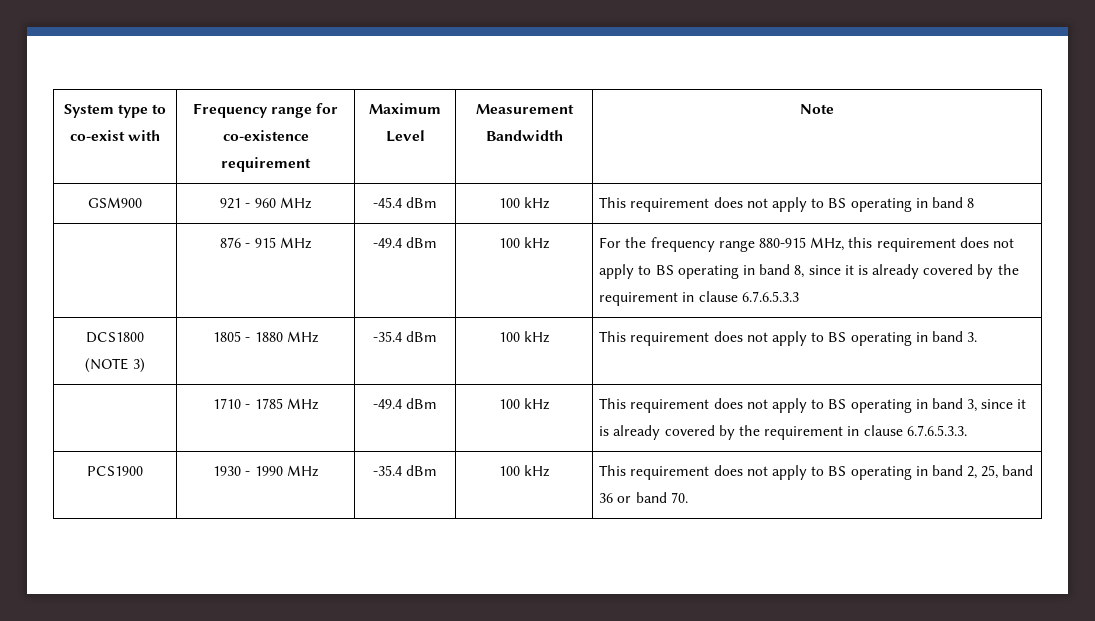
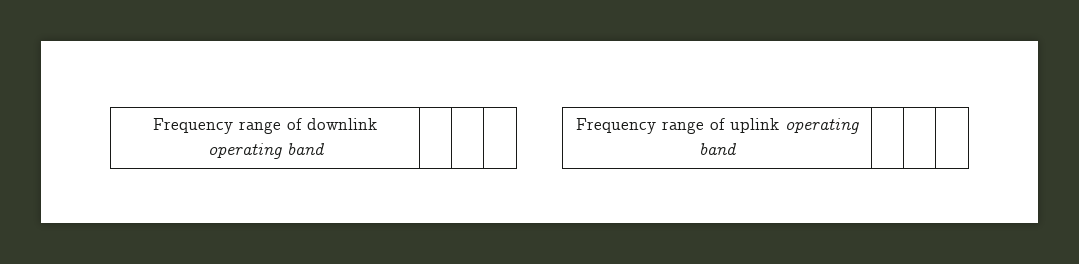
- System type to co-exist with | Frequency range for co-existence requirement | Maximum Level | Measurement Bandwidth | Note
- GSM900 | 921 - 960 MHz | -45.4 dBm | 100 kHz | This requirement does not apply to BS operating in band 8
- | 876 - 915 MHz | -49.4 dBm | 100 kHz | For the frequency range 880-915 MHz, this requirement does not apply to BS operating in band 8, since it is already covered by the requirement in clause 6.7.6.5.3.3
- DCS1800
- (NOTE 3) | 1805 - 1880 MHz | -35.4 dBm | 100 kHz | This requirement does not apply to BS operating in band 3.
- | 1710 - 1785 MHz | -49.4 dBm | 100 kHz | This requirement does not apply to BS operating in band 3, since it is already covered by the requirement in clause 6.7.6.5.3.3.
- PCS1900 | 1930 - 1990 MHz | -35.4 dBm | 100 kHz | This requirement does not apply to BS operating in band 2, 25, band 36 or band 70.
+ Frequency range of downlink operating band | | |
+ Frequency range of uplink operating band | | |

